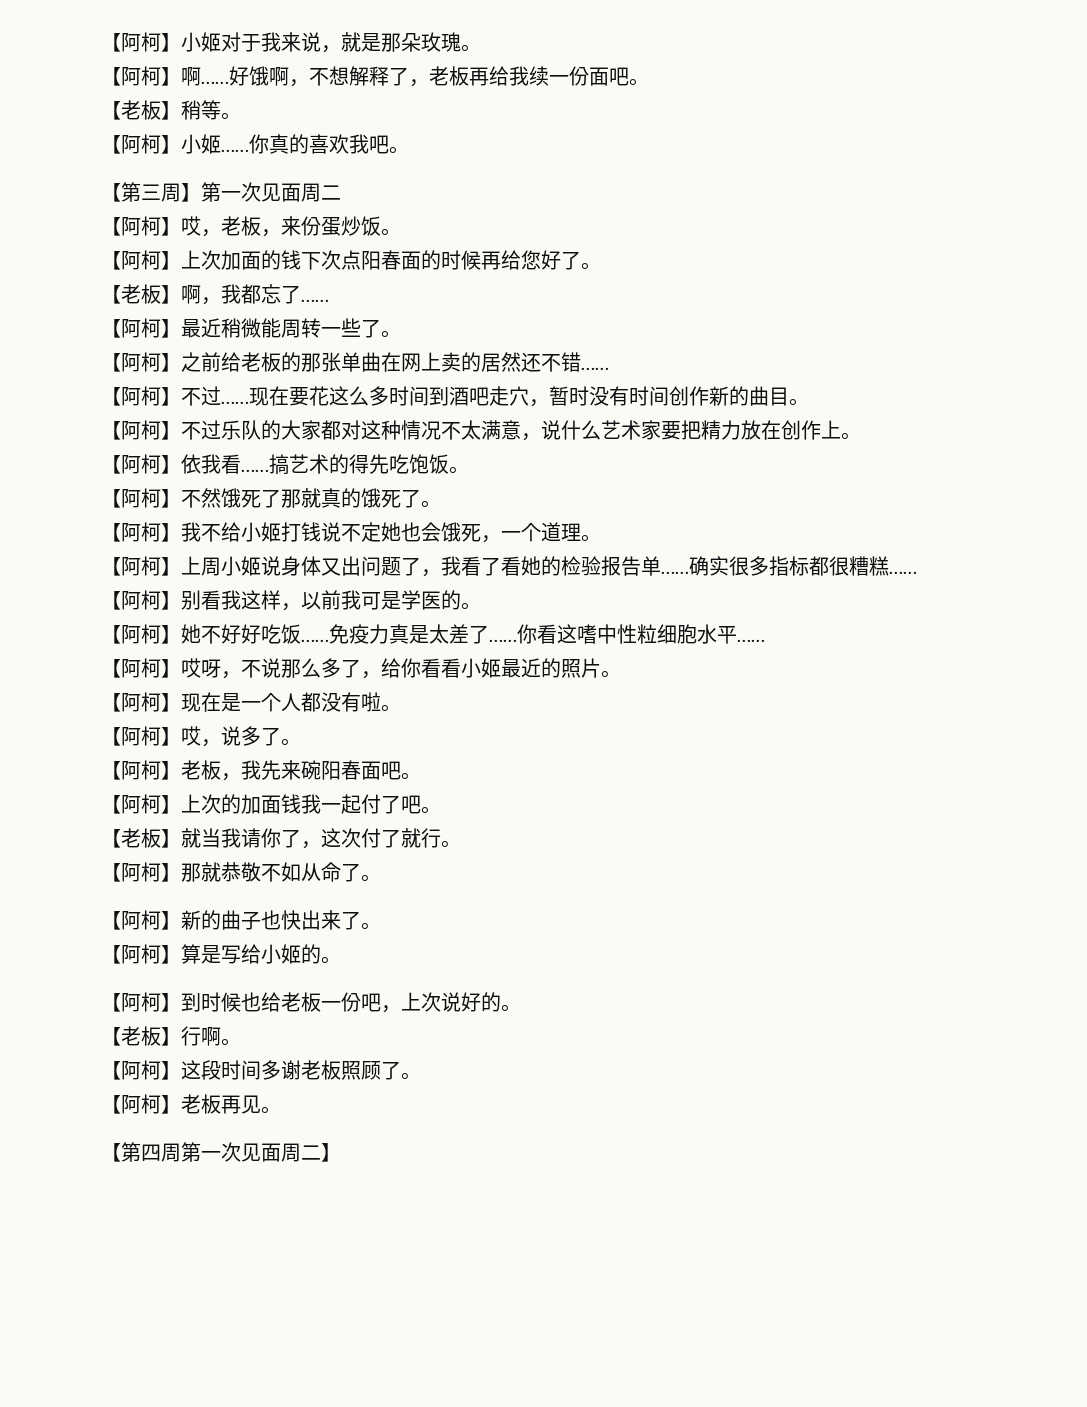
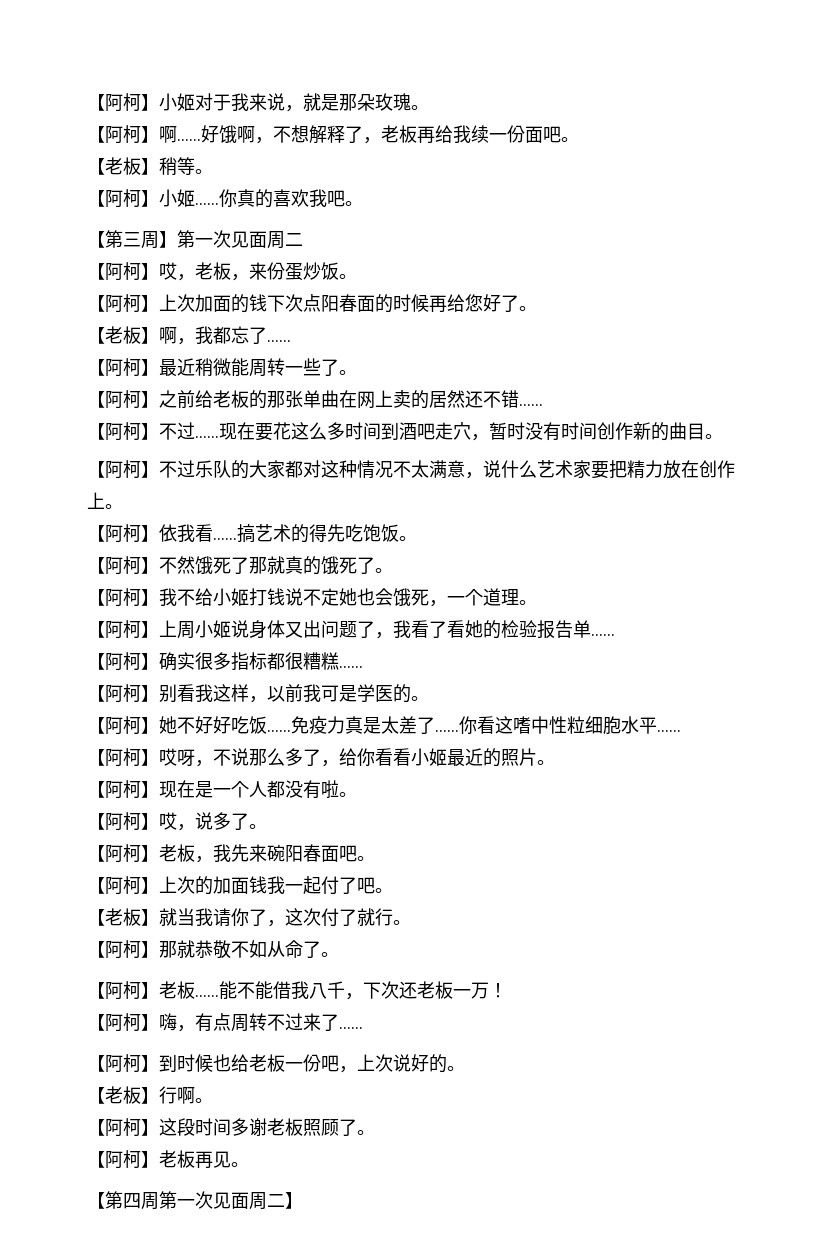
- 【阿柯】上周小姬说身体又出问题了，我看了看她的检验报告单……确实很多指标都很糟糕……
+ 【阿柯】上周小姬说身体又出问题了，我看了看她的检验报告单……
+ 【阿柯】确实很多指标都很糟糕……
- 【阿柯】新的曲子也快出来了。
- 【阿柯】算是写给小姬的。
+ 【阿柯】老板……能不能借我八千，下次还老板一万！
+ 【阿柯】嗨，有点周转不过来了……

